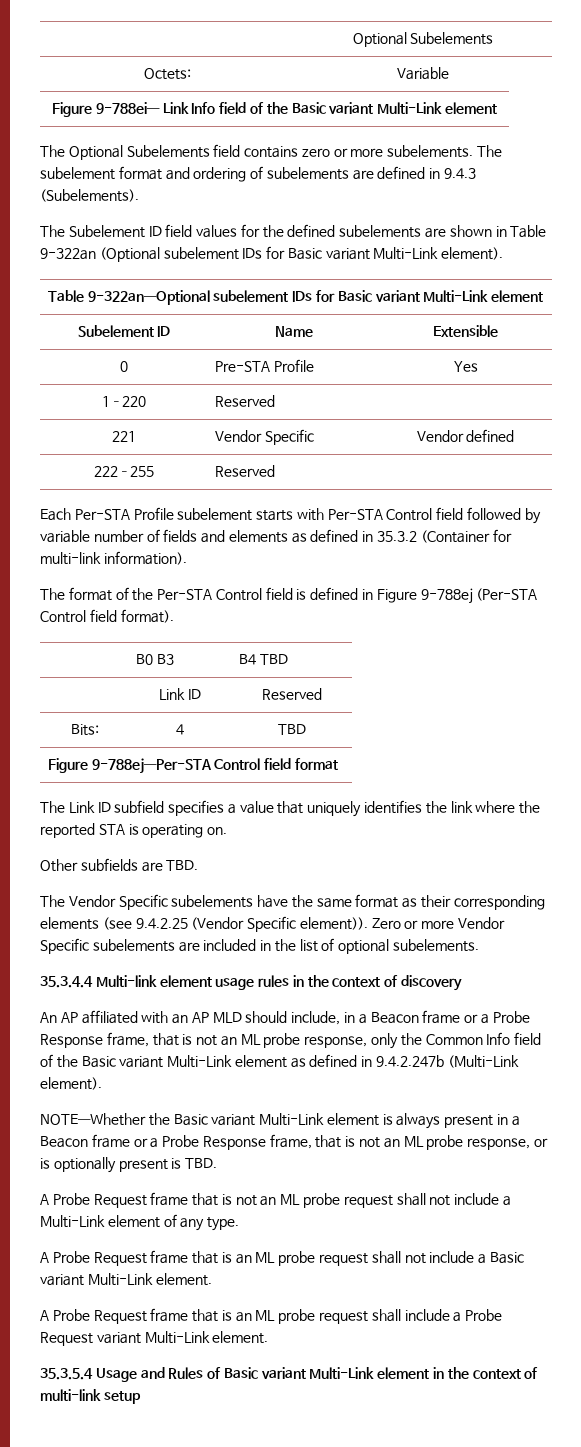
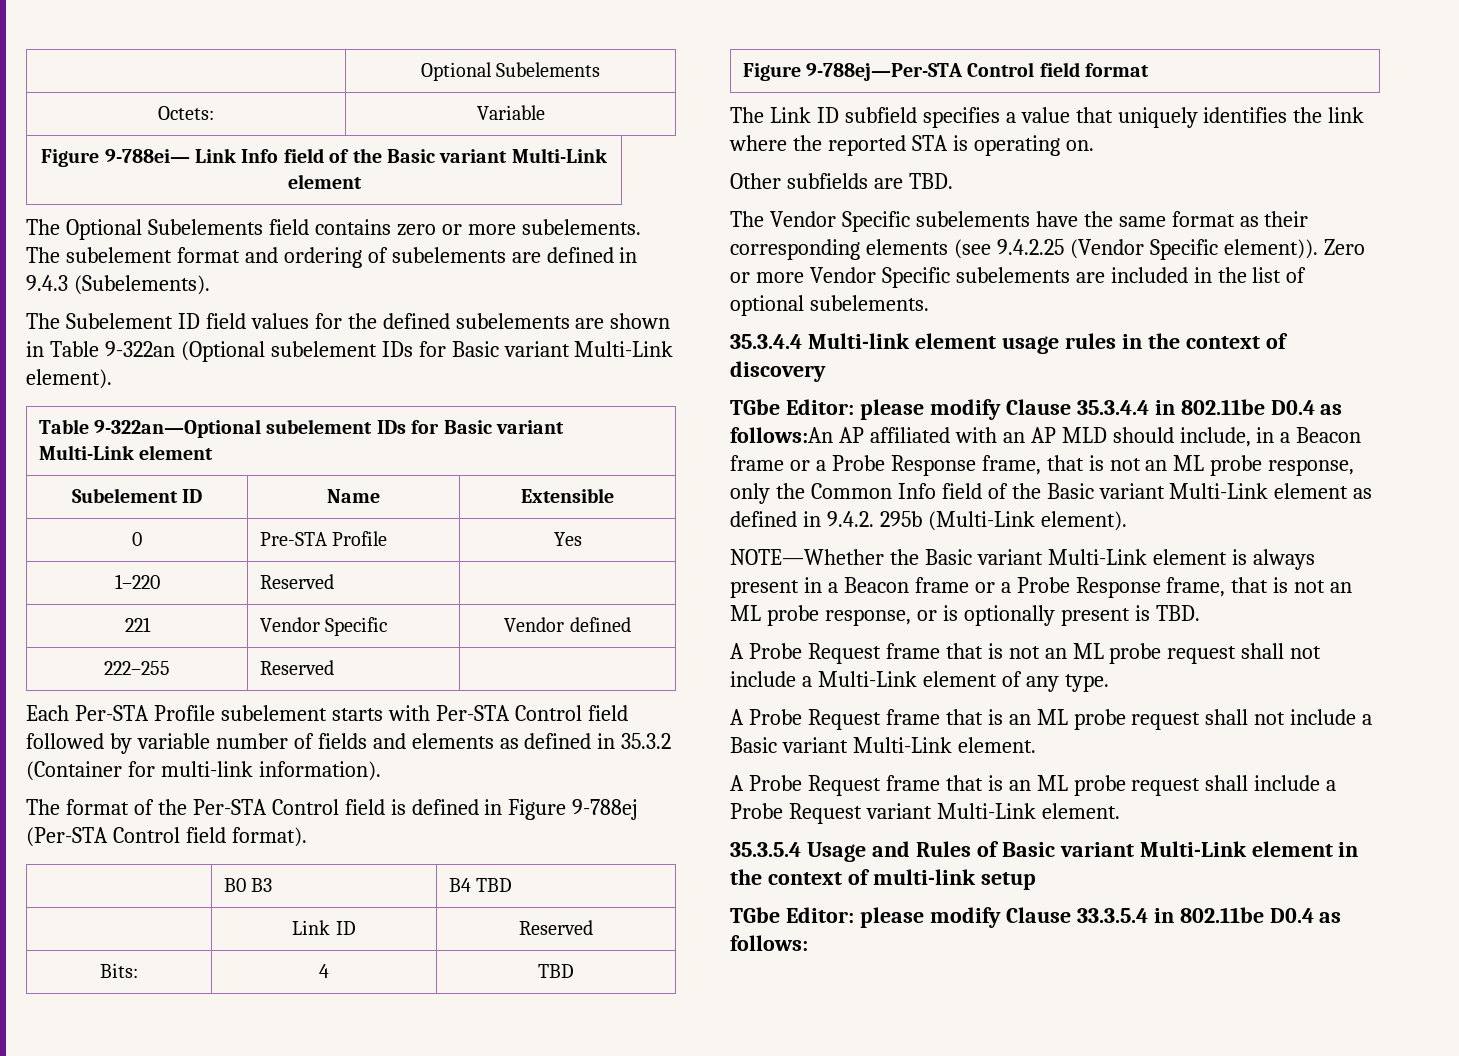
- An AP affiliated with an AP MLD should include, in a Beacon frame or a Probe Response frame, that is not an ML probe response, only the Common Info field of the Basic variant Multi-Link element as defined in 9.4.2.247b (Multi-Link element).
+ TGbe Editor: please modify Clause 35.3.4.4 in 802.11be D0.4 as follows:An AP affiliated with an AP MLD should include, in a Beacon frame or a Probe Response frame, that is not an ML probe response, only the Common Info field of the Basic variant Multi-Link element as defined in 9.4.2. 295b (Multi-Link element).
+ TGbe Editor: please modify Clause 33.3.5.4 in 802.11be D0.4 as follows:

